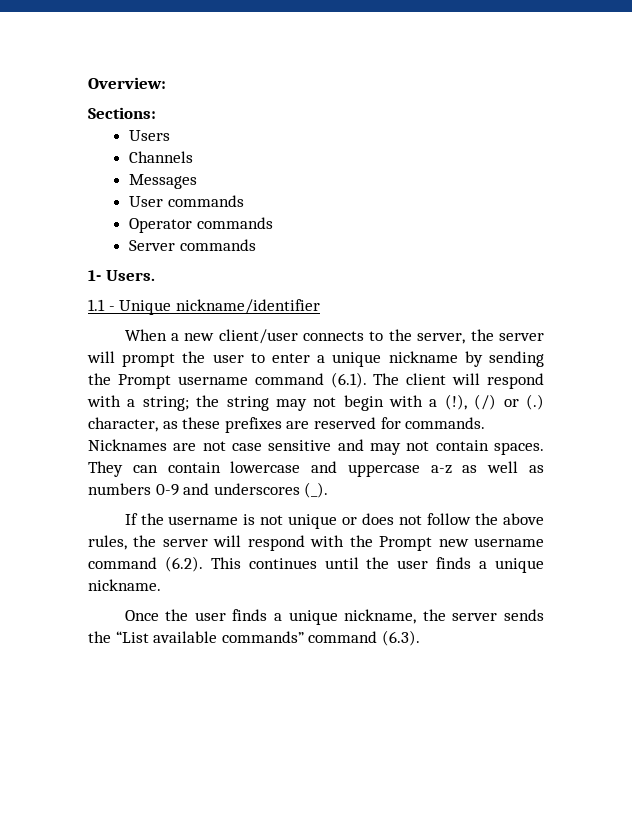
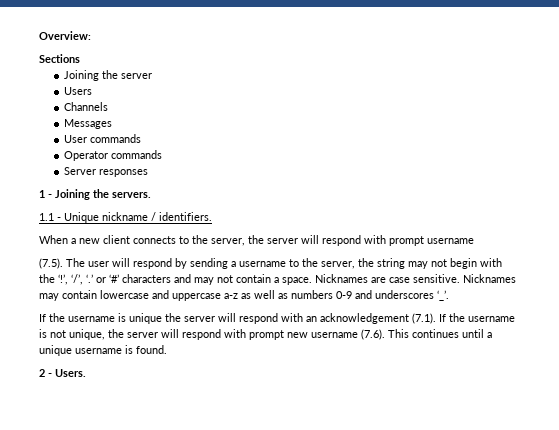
- Sections:
+ Sections
+ Joining the server
- Server commands
- 1- Users.
+ Server responses
+ 1 - Joining the servers.
- 1.1 - Unique nickname/identifier
+ 1.1 - Unique nickname / identifiers.
- When a new client/user connects to the server, the server will prompt the user to enter a unique nickname by sending the Prompt username command (6.1). The client will respond with a string; the string may not begin with a (!), (/) or (.) character, as these prefixes are reserved for commands. Nicknames are not case sensitive and may not contain spaces. They can contain lowercase and uppercase a-z as well as numbers 0-9 and underscores (_).
- If the username is not unique or does not follow the above rules, the server will respond with the Prompt new username command (6.2). This continues until the user finds a unique nickname.
- Once the user finds a unique nickname, the server sends the “List available commands” command (6.3).
+ When a new client connects to the server, the server will respond with prompt username
+ (7.5). The user will respond by sending a username to the server, the string may not begin with the ‘!’, ‘/’, ‘.’ or ‘#’ characters and may not contain a space. Nicknames are case sensitive. Nicknames may contain lowercase and uppercase a-z as well as numbers 0-9 and underscores ‘_’.
+ If the username is unique the server will respond with an acknowledgement (7.1). If the username is not unique, the server will respond with prompt new username (7.6). This continues until a unique username is found.
+ 2 - Users.

